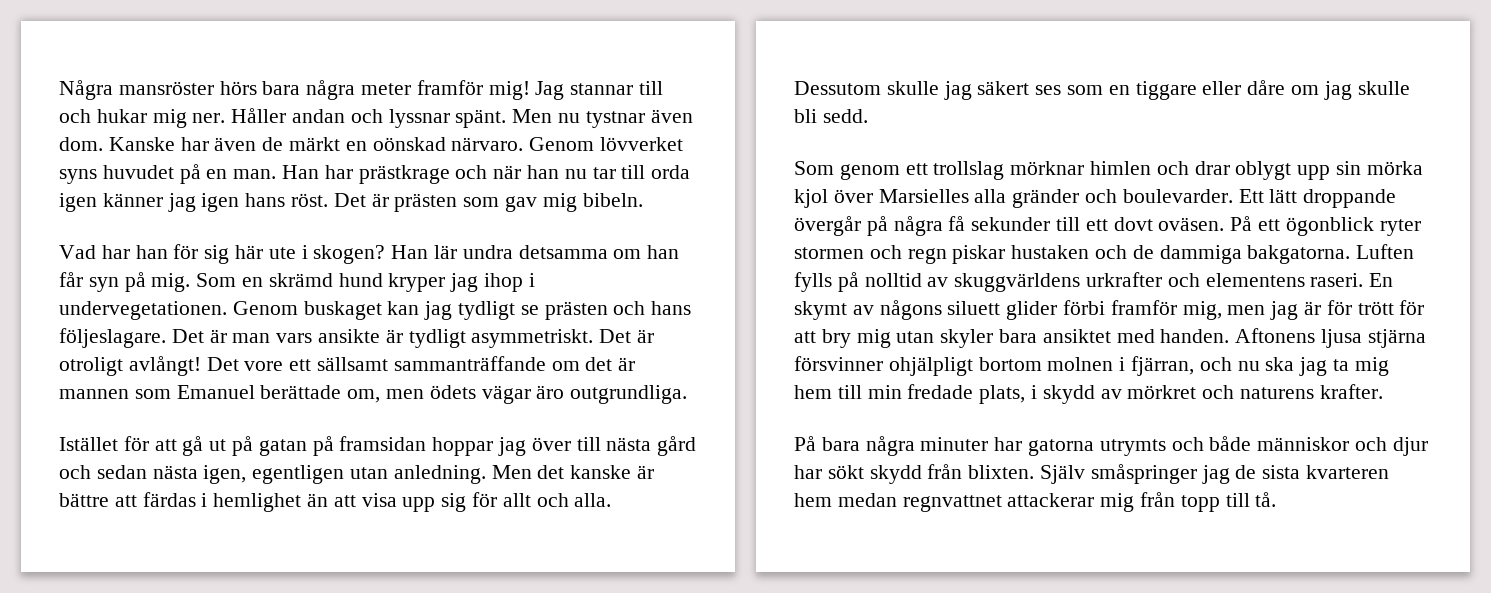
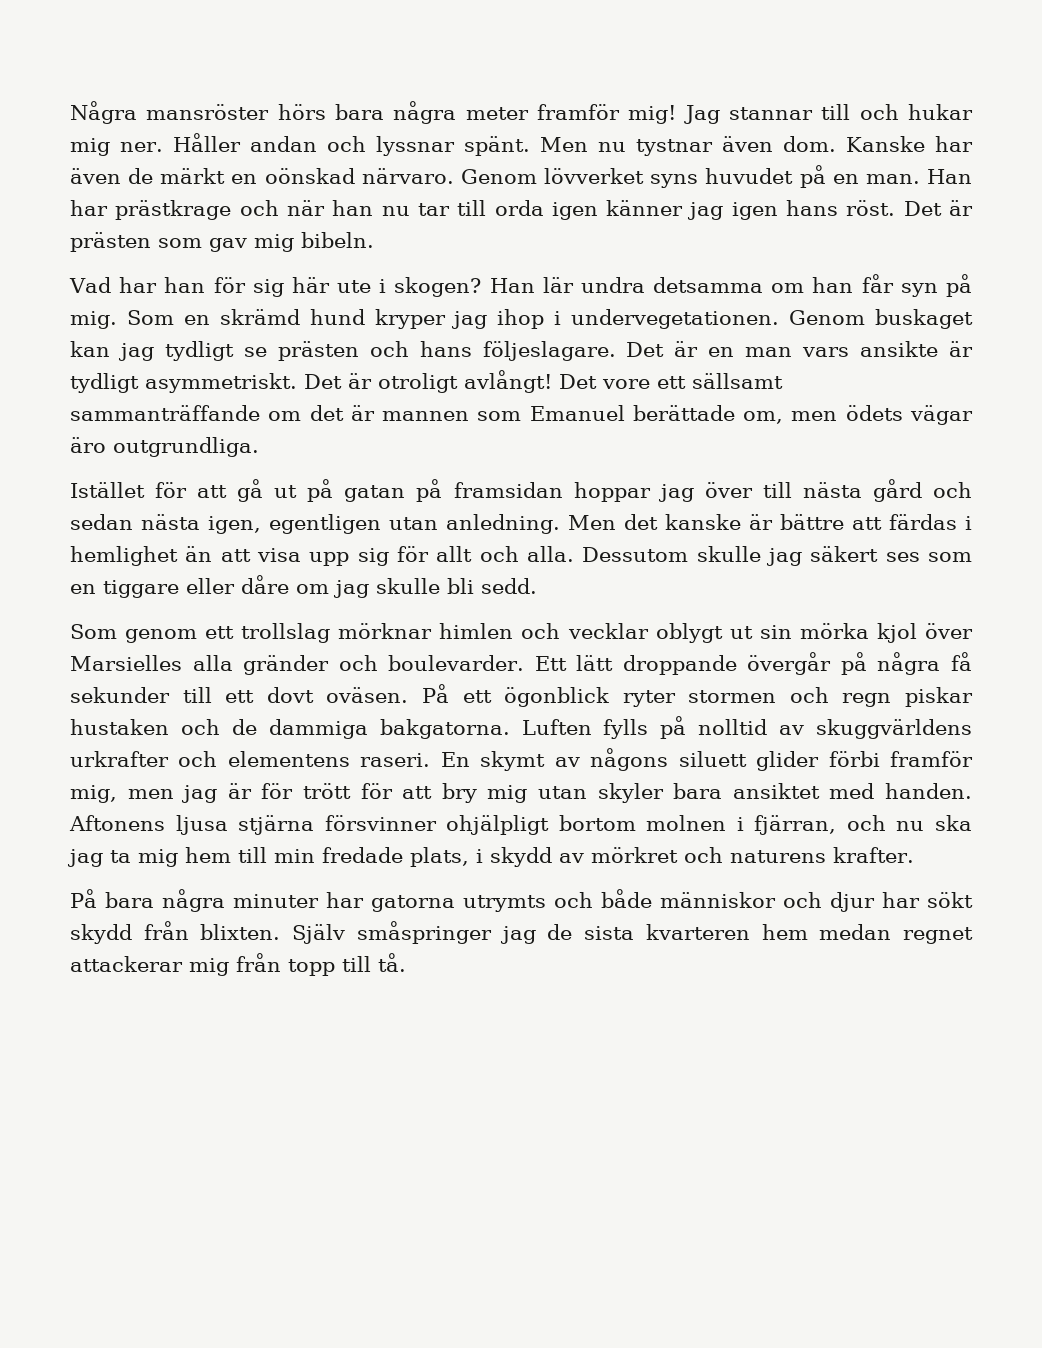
- Det är man vars ansikte är tydligt asymmetriskt.
+ Det är en man vars ansikte är tydligt asymmetriskt.
- Som genom ett trollslag mörknar himlen och drar oblygt upp sin mörka kjol över Marsielles alla gränder och boulevarder.
+ Som genom ett trollslag mörknar himlen och vecklar oblygt ut sin mörka kjol över Marsielles alla gränder och boulevarder.
- Själv småspringer jag de sista kvarteren hem medan regnvattnet attackerar mig från topp till tå.
+ Själv småspringer jag de sista kvarteren hem medan regnet attackerar mig från topp till tå.

